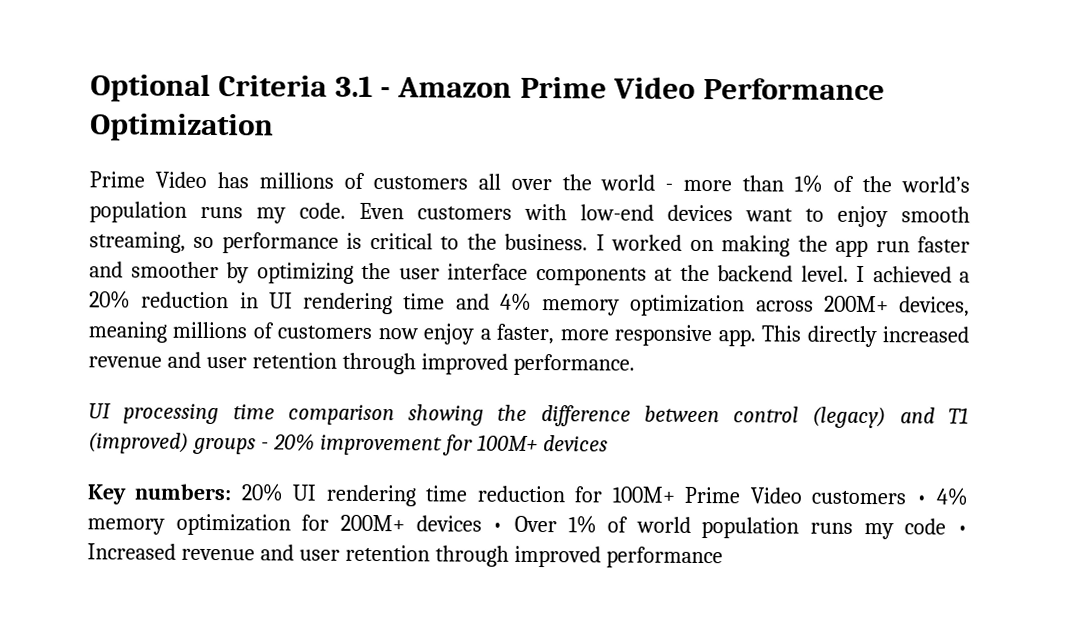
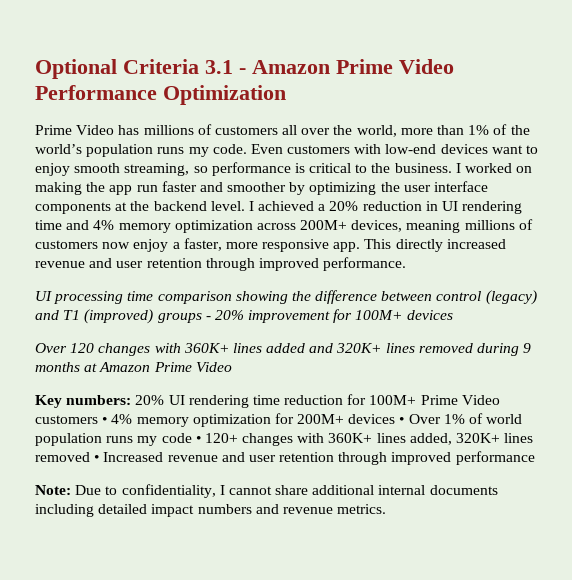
- Prime Video has millions of customers all over the world - more than 1% of the world’s population runs my code.
+ Prime Video has millions of customers all over the world, more than 1% of the world’s population runs my code.
+ Over 120 changes with 360K+ lines added and 320K+ lines removed during 9 months at Amazon Prime Video
- Key numbers: 20% UI rendering time reduction for 100M+ Prime Video customers • 4% memory optimization for 200M+ devices • Over 1% of world population runs my code • Increased revenue and user retention through improved performance
+ Key numbers: 20% UI rendering time reduction for 100M+ Prime Video customers • 4% memory optimization for 200M+ devices • Over 1% of world population runs my code • 120+ changes with 360K+ lines added, 320K+ lines removed • Increased revenue and user retention through improved performance
+ Note: Due to confidentiality, I cannot share additional internal documents including detailed impact numbers and revenue metrics.

